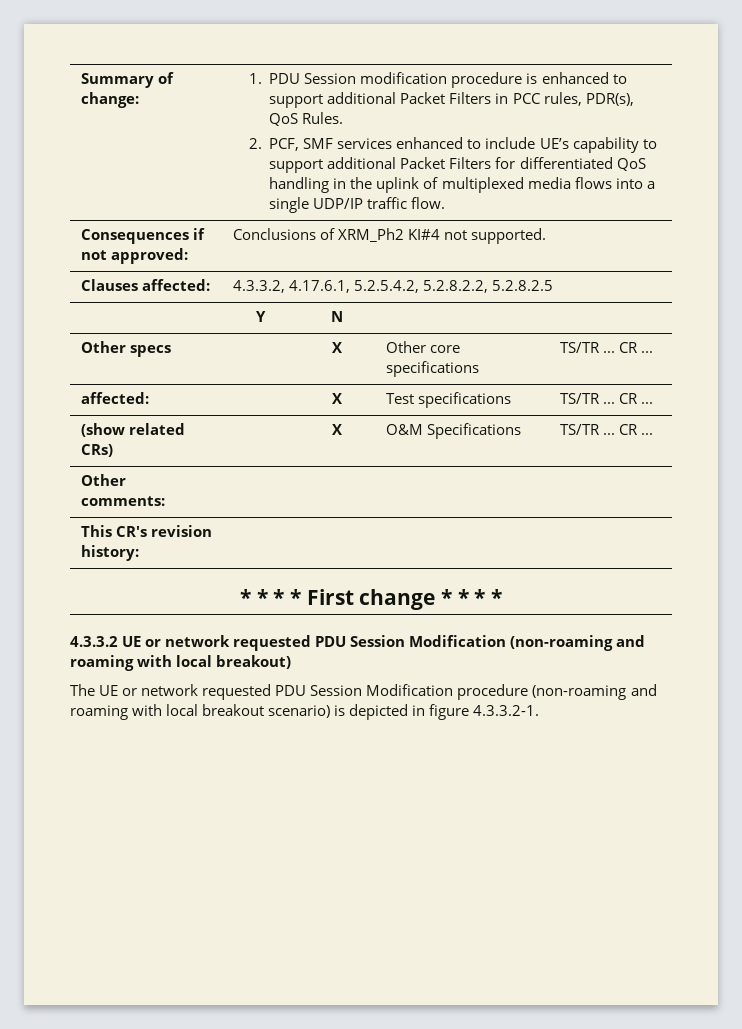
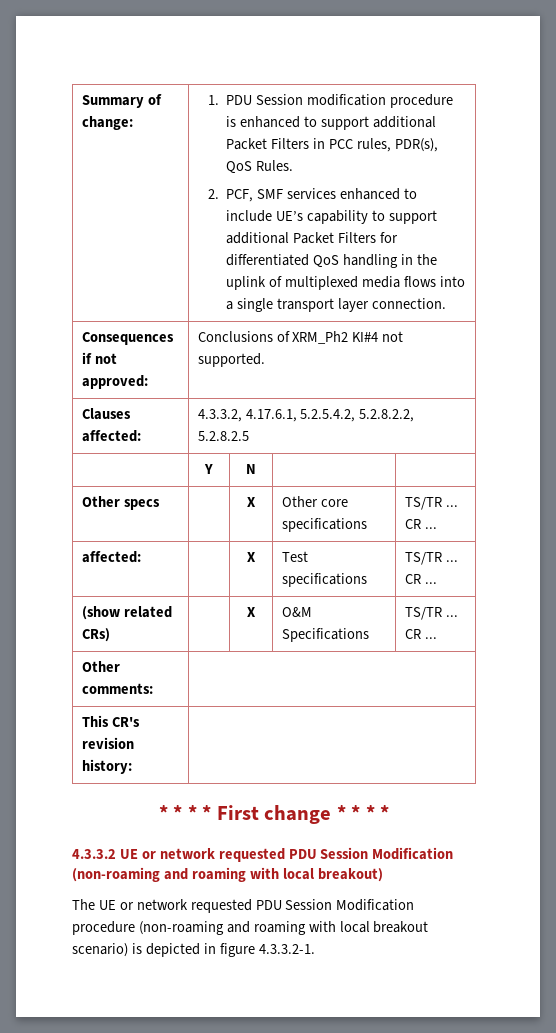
- 2. PCF, SMF services enhanced to include UE’s capability to support additional Packet Filters for differentiated QoS handling in the uplink of multiplexed media flows into a single UDP/IP traffic flow.
+ 2. PCF, SMF services enhanced to include UE’s capability to support additional Packet Filters for differentiated QoS handling in the uplink of multiplexed media flows into a single transport layer connection.

